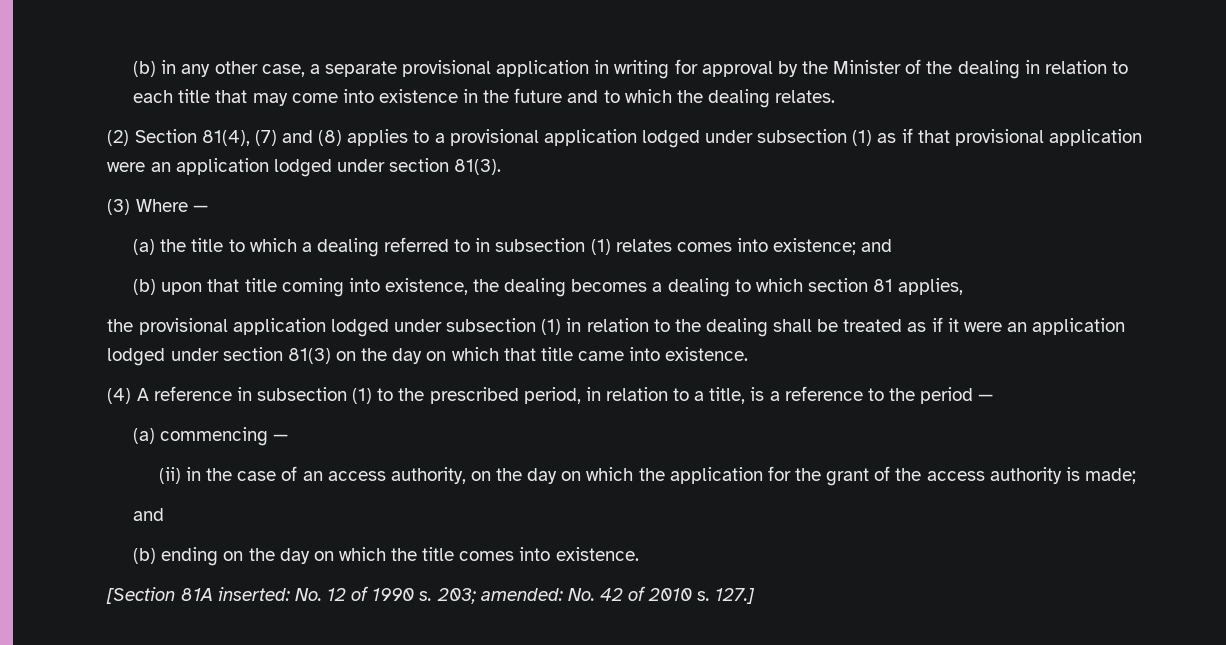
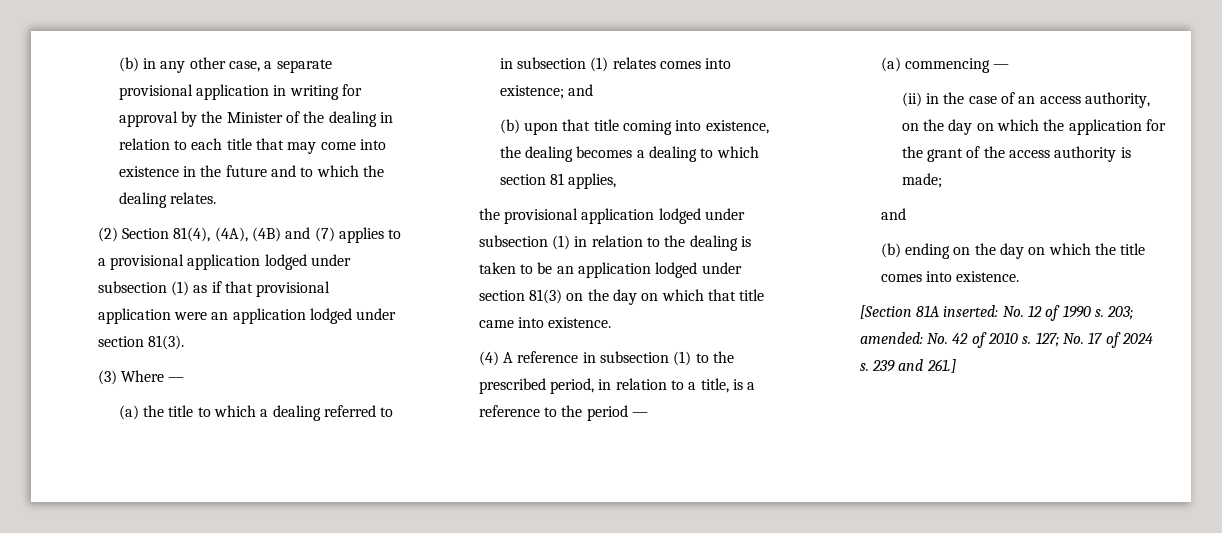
- (2) Section 81(4), (7) and (8) applies to a provisional application lodged under subsection (1) as if that provisional application were an application lodged under section 81(3).
+ (2) Section 81(4), (4A), (4B) and (7) applies to a provisional application lodged under subsection (1) as if that provisional application were an application lodged under section 81(3).
- the provisional application lodged under subsection (1) in relation to the dealing shall be treated as if it were an application lodged under section 81(3) on the day on which that title came into existence.
+ the provisional application lodged under subsection (1) in relation to the dealing is taken to be an application lodged under section 81(3) on the day on which that title came into existence.
- 127.]
+ 127; No. 17 of 2024 s. 239 and 261.]

